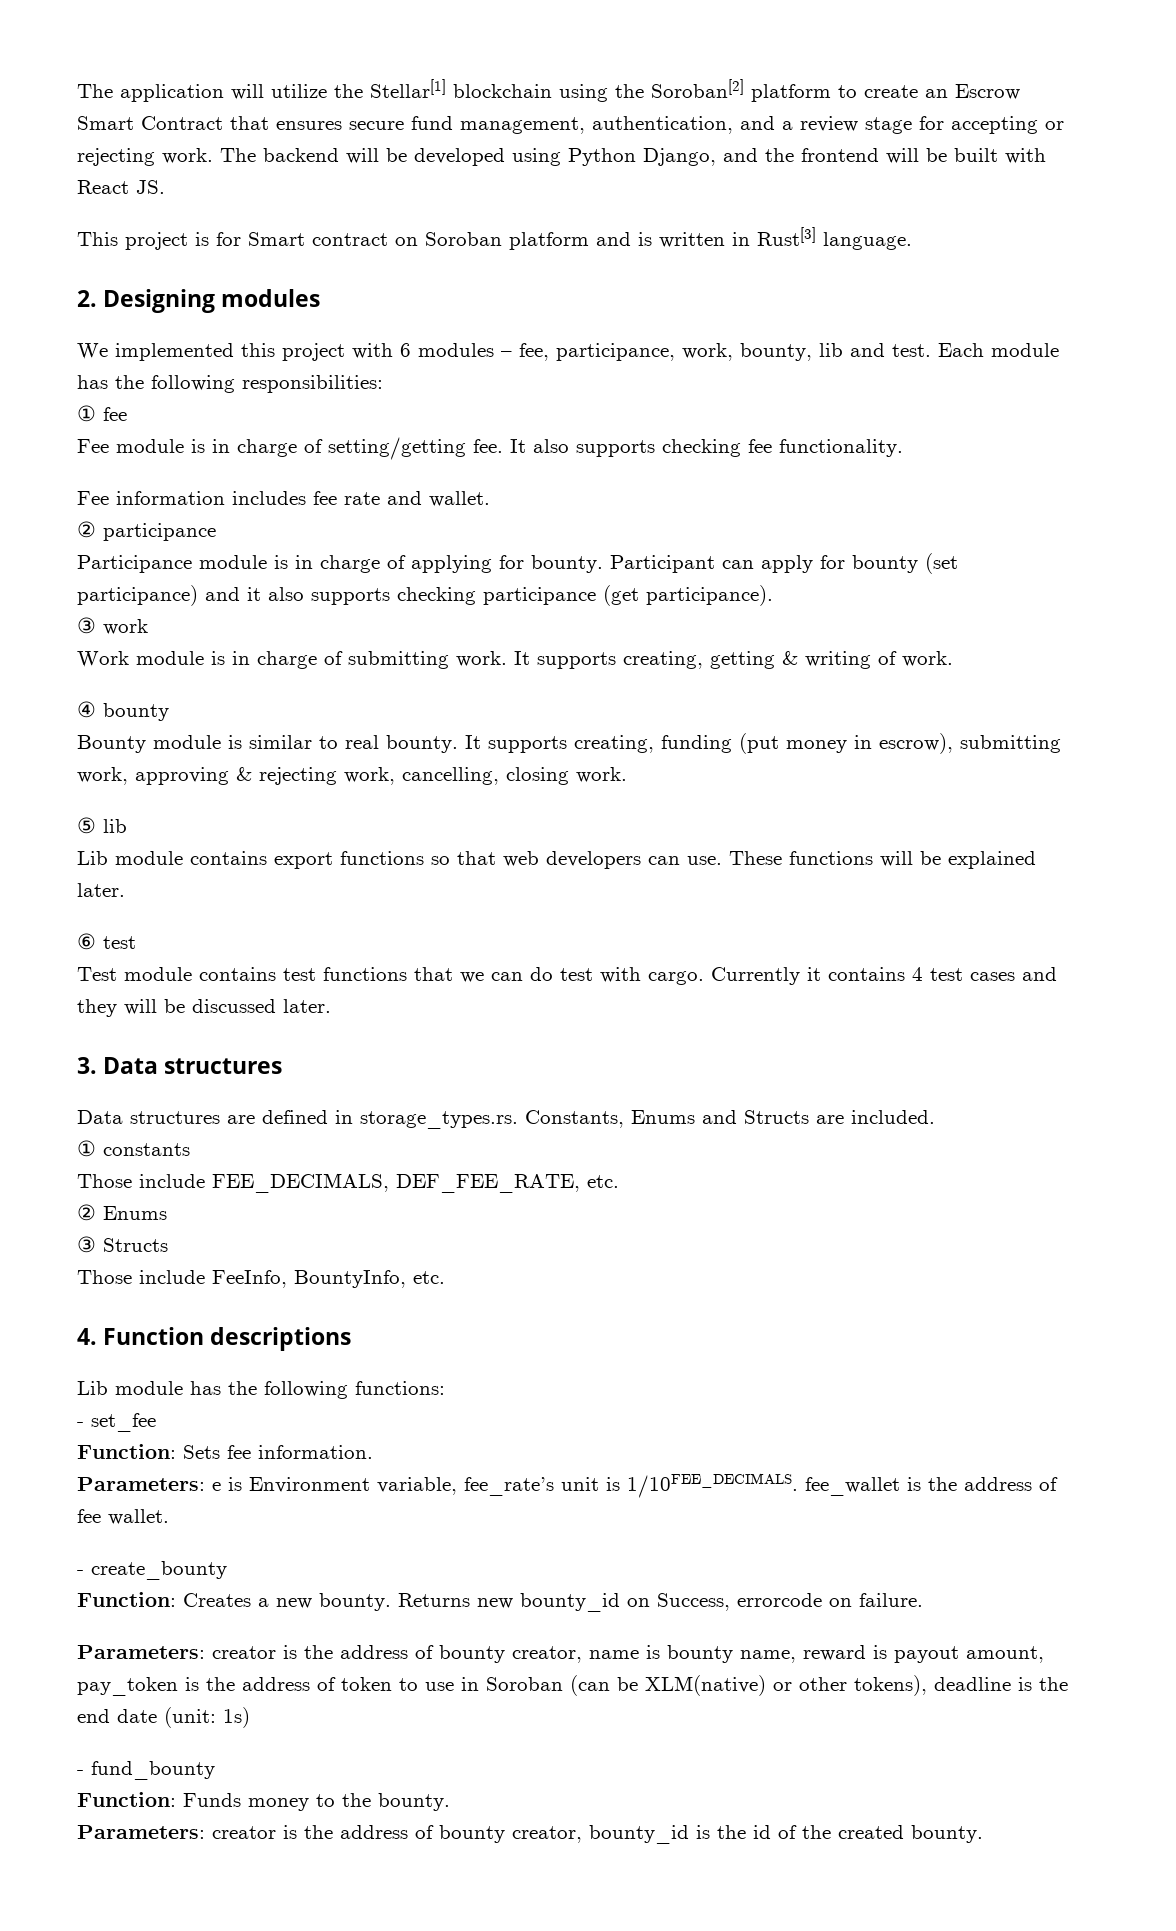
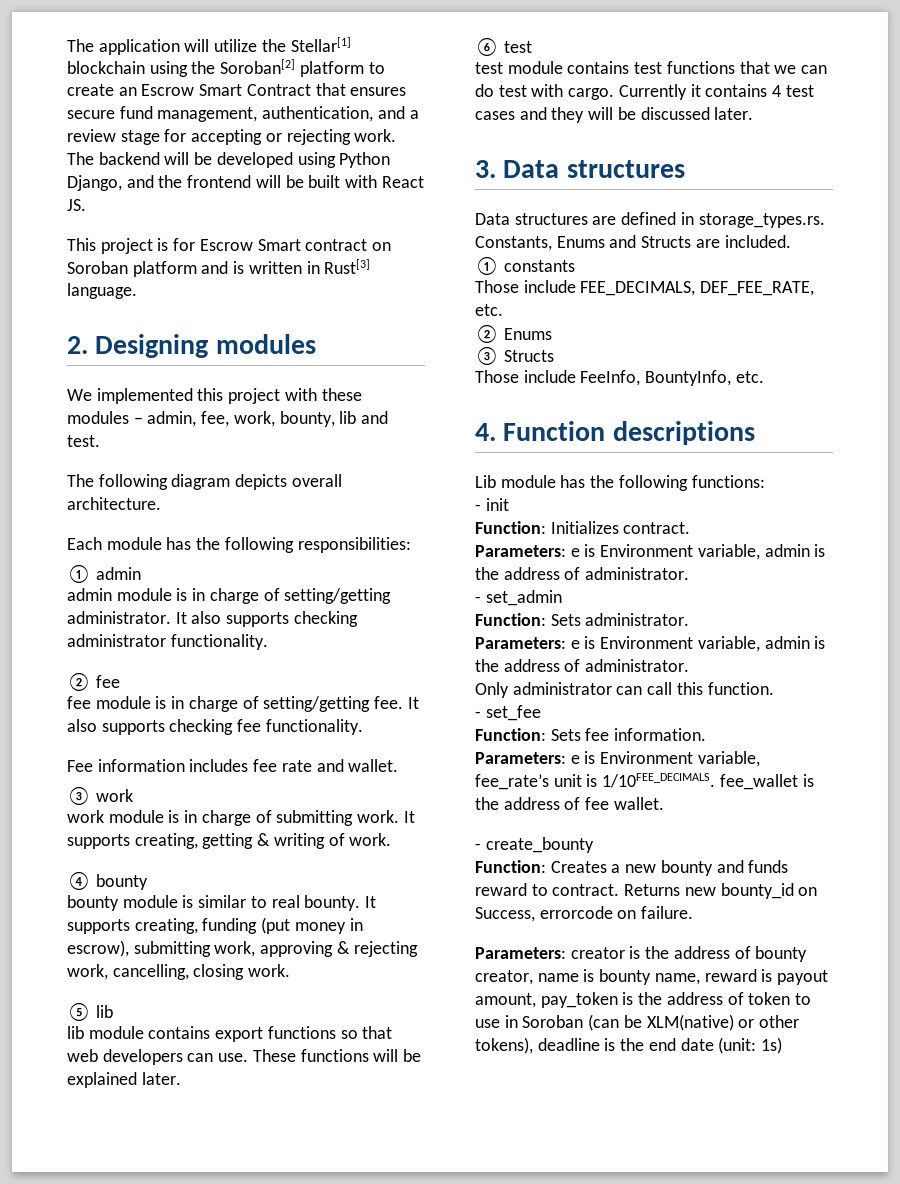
- This project is for Smart contract on Soroban platform and is written in Rust[3] language.
+ This project is for Escrow Smart contract on Soroban platform and is written in Rust[3] language.
- We implemented this project with 6 modules – fee, participance, work, bounty, lib and test. Each module has the following responsibilities:
+ We implemented this project with these modules – admin, fee, work, bounty, lib and test.
+ The following diagram depicts overall architecture.
+ Each module has the following responsibilities:
- ① fee
+ ① admin
+ admin module is in charge of setting/getting administrator. It also supports checking administrator functionality.
+ ② fee
- Fee module is in charge of setting/getting fee.
+ fee module is in charge of setting/getting fee.
- ② participance
- Participance module is in charge of applying for bounty. Participant can apply for bounty (set participance) and it also supports checking participance (get participance).
- Work module is in charge of submitting work.
+ work module is in charge of submitting work.
- Bounty module is similar to real bounty.
+ bounty module is similar to real bounty.
- Lib module contains export functions so that web developers can use.
+ lib module contains export functions so that web developers can use.
- Test module contains test functions that we can do test with cargo.
+ test module contains test functions that we can do test with cargo.
+ - init
+ Function: Initializes contract.
+ Parameters: e is Environment variable, admin is the address of administrator.
+ - set_admin
+ Function: Sets administrator.
+ Parameters: e is Environment variable, admin is the address of administrator.
+ Only administrator can call this function.
- Function: Creates a new bounty.
+ Function: Creates a new bounty and funds reward to contract.
- - fund_bounty
- Function: Funds money to the bounty.
- Parameters: creator is the address of bounty creator, bounty_id is the id of the created bounty.

